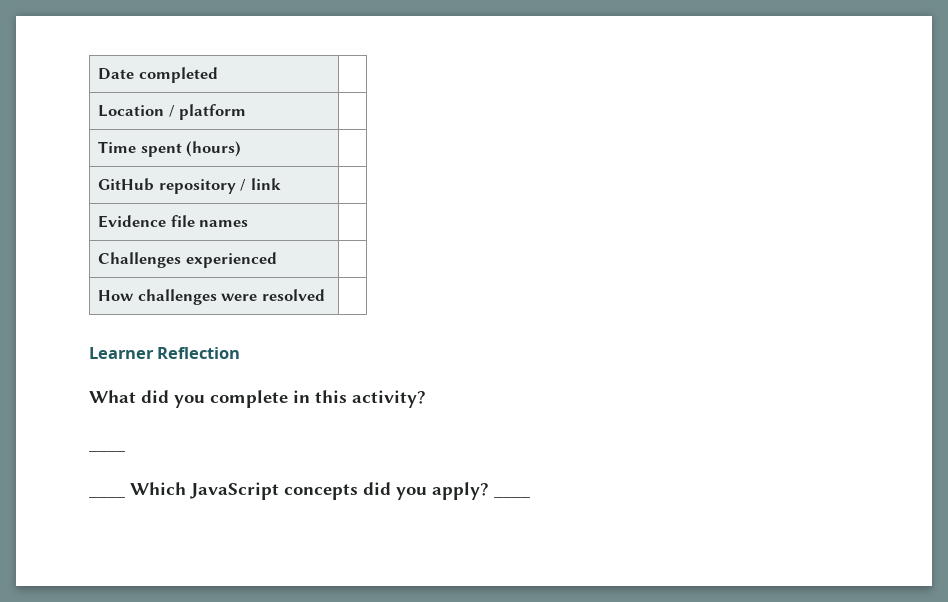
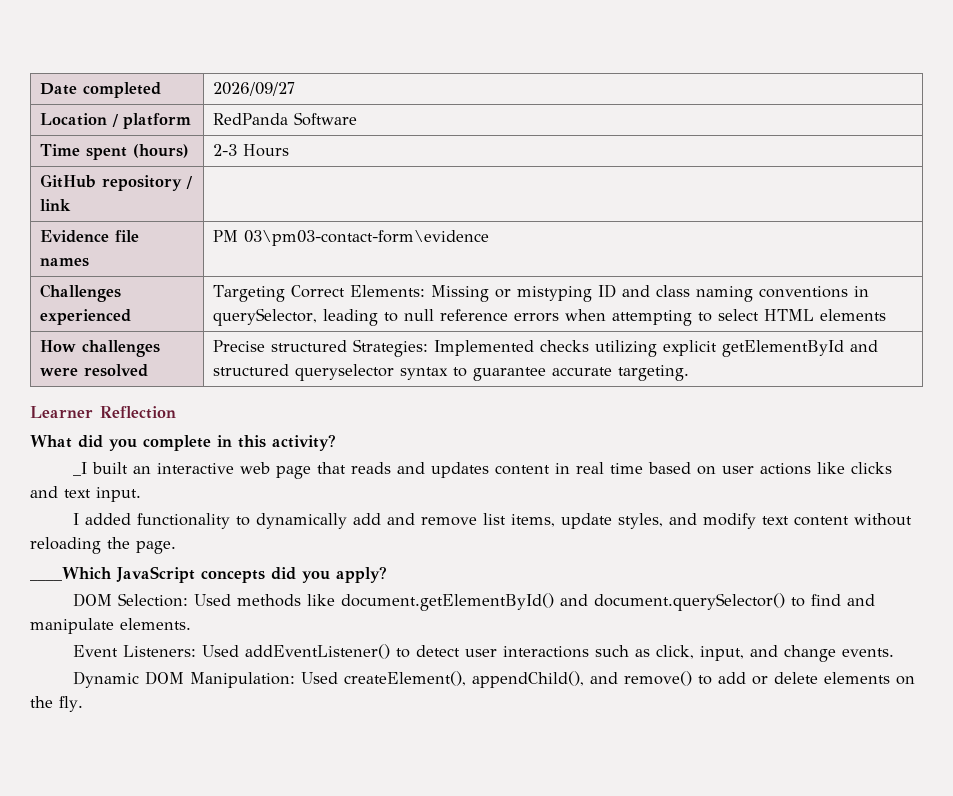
- Date completed |
+ Date completed | 2026/09/27
- Location / platform |
+ Location / platform | RedPanda Software
- Time spent (hours) |
+ Time spent (hours) | 2-3 Hours
- Evidence file names |
+ Evidence file names | PM 03\pm03-contact-form\evidence
- Challenges experienced |
- How challenges were resolved |
+ Challenges experienced | Targeting Correct Elements: Missing or mistyping ID and class naming conventions in querySelector, leading to null reference errors when attempting to select HTML elements
+ How challenges were resolved | Precise structured Strategies: Implemented checks utilizing explicit getElementById and structured queryselector syntax to guarantee accurate targeting.
  What did you complete in this activity?
- ____
- ____ Which JavaScript concepts did you apply? ____
+ _I built an interactive web page that reads and updates content in real time based on user actions like clicks and text input.
+ I added functionality to dynamically add and remove list items, update styles, and modify text content without reloading the page.
+ ____Which JavaScript concepts did you apply?
+ DOM Selection: Used methods like document.getElementById() and document.querySelector() to find and manipulate elements.
+ Event Listeners: Used addEventListener() to detect user interactions such as click, input, and change events.
+ Dynamic DOM Manipulation: Used createElement(), appendChild(), and remove() to add or delete elements on the fly.

